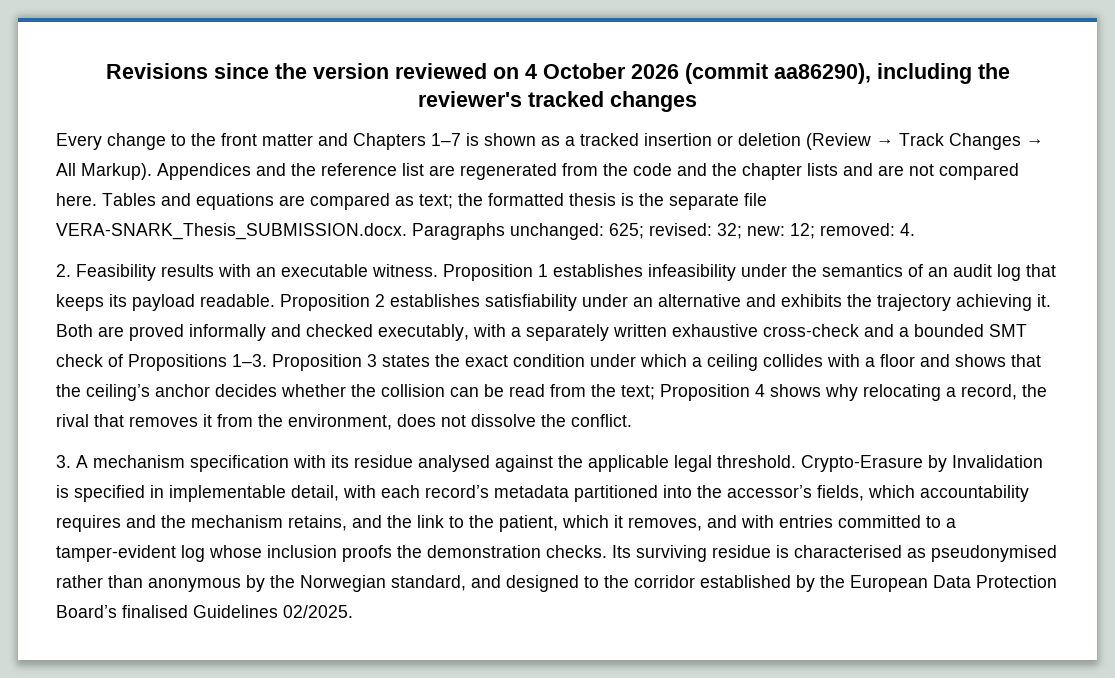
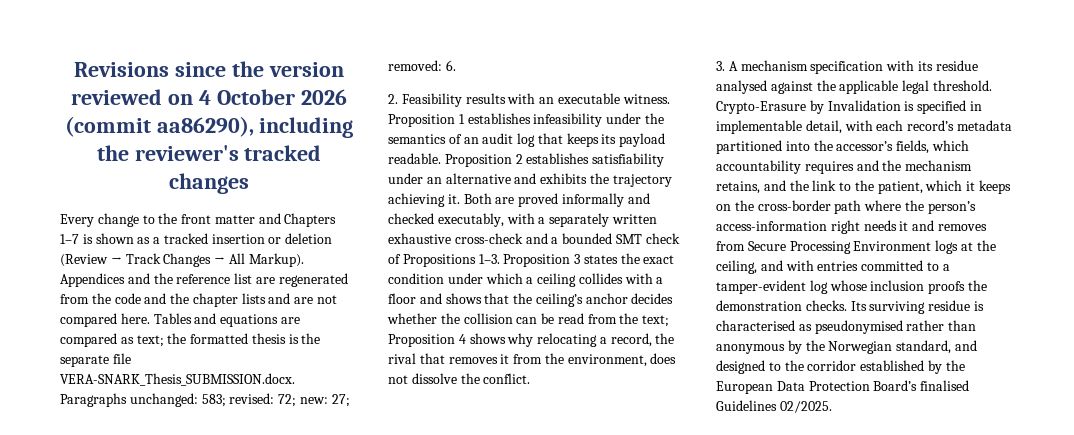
- Tables and equations are compared as text; the formatted thesis is the separate file VERA-SNARK_Thesis_SUBMISSION.docx. Paragraphs unchanged: 625; revised: 32; new: 12; removed: 4.
+ Tables and equations are compared as text; the formatted thesis is the separate file VERA-SNARK_Thesis_SUBMISSION.docx. Paragraphs unchanged: 583; revised: 72; new: 27; removed: 6.
- Crypto-Erasure by Invalidation is specified in implementable detail, with each record’s metadata partitioned into the accessor’s fields, which accountability requires and the mechanism retains, and the link to the patient, which it removes, and with entries committed to a tamper-evident log whose inclusion proofs the demonstration checks.
+ Crypto-Erasure by Invalidation is specified in implementable detail, with each record’s metadata partitioned into the accessor’s fields, which accountability requires and the mechanism retains, and the link to the patient, which it keeps on the cross-border path where the person’s access-information right needs it and removes from Secure Processing Environment logs at the ceiling, and with entries committed to a tamper-evident log whose inclusion proofs the demonstration checks.

